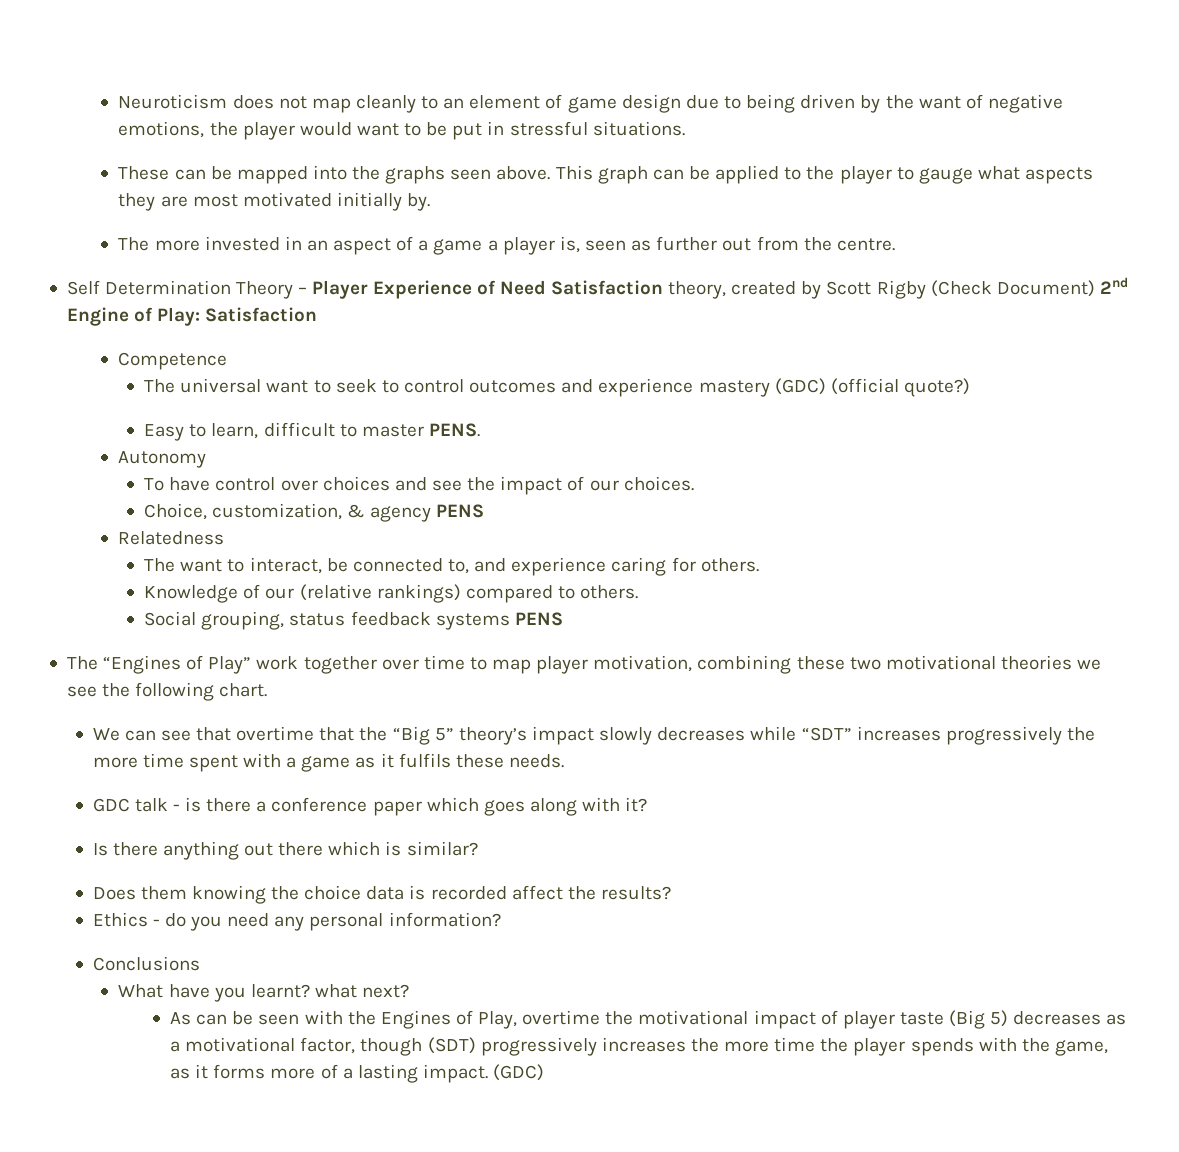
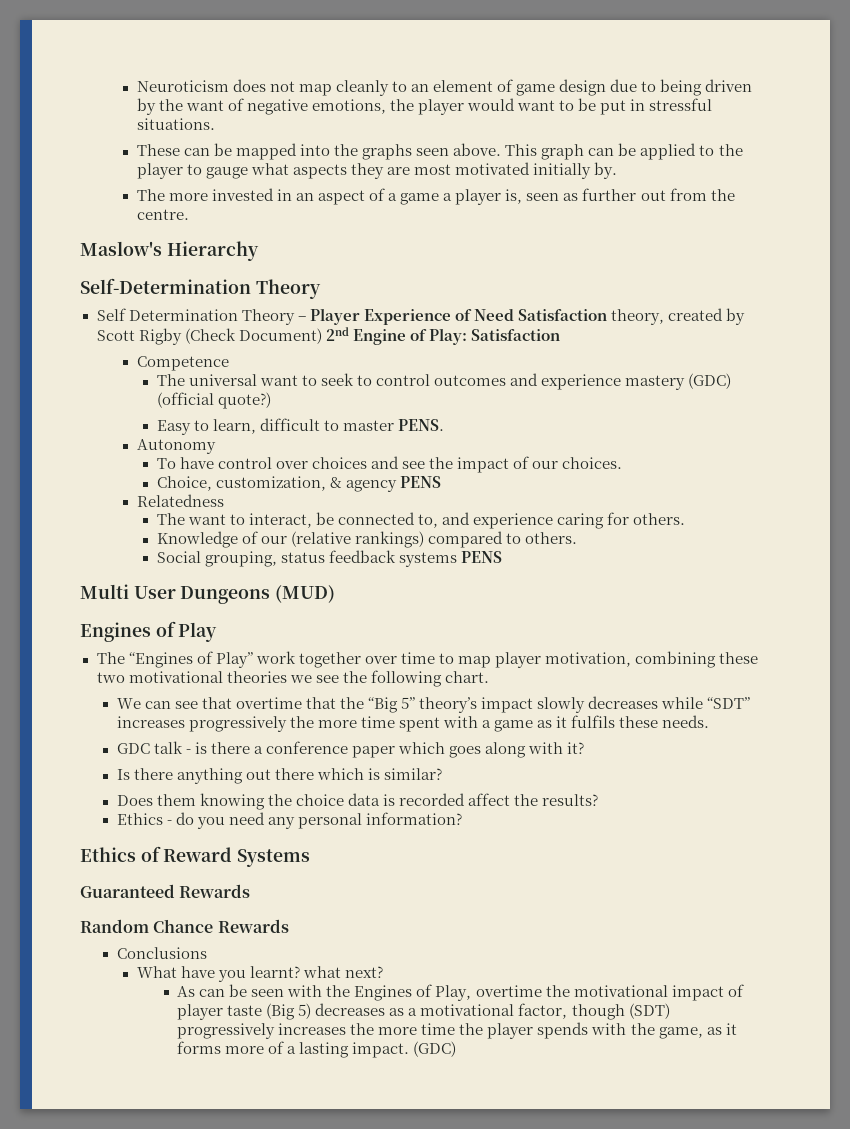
+ Maslow's Hierarchy
+ Self-Determination Theory
+ Multi User Dungeons (MUD)
+ Engines of Play
+ Ethics of Reward Systems
+ Guaranteed Rewards
+ Random Chance Rewards

